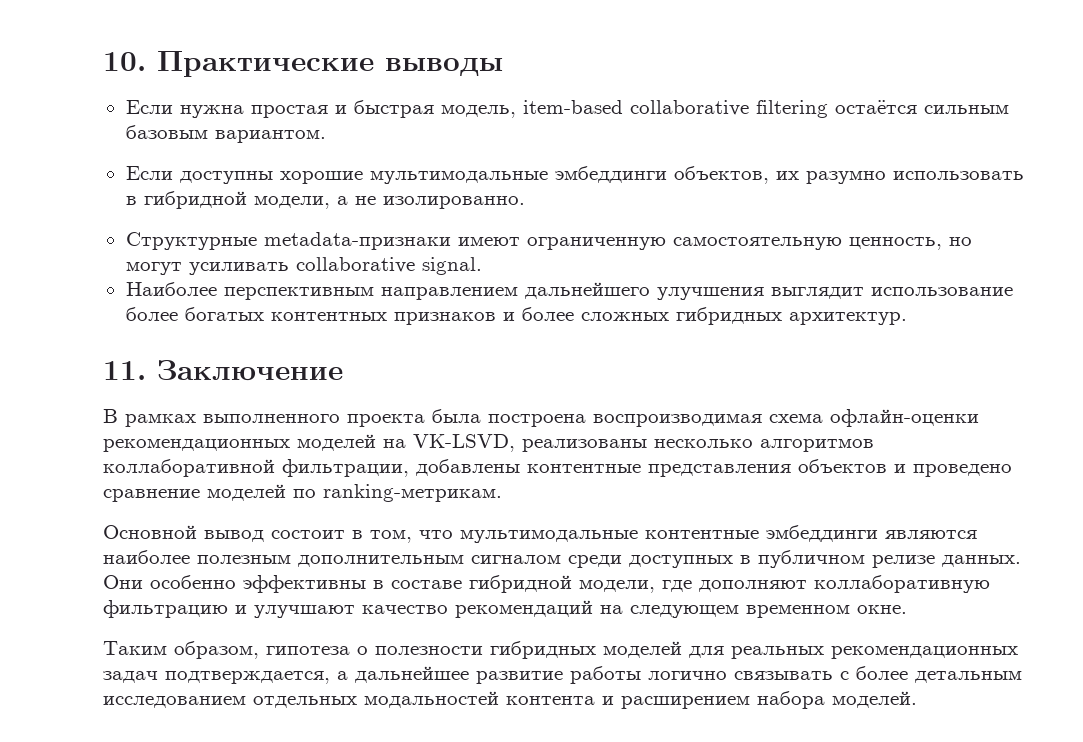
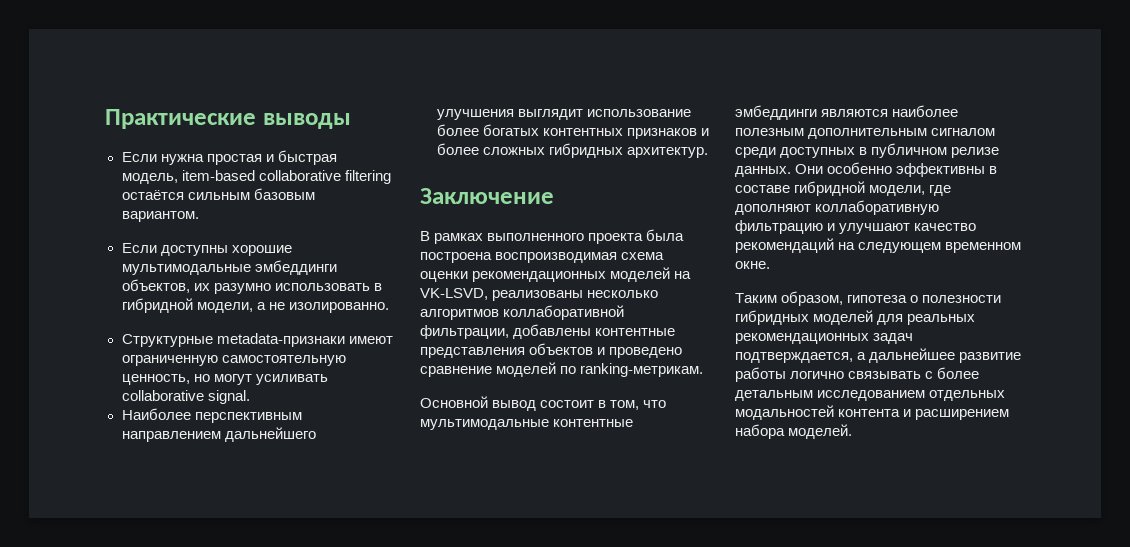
- 10. Практические выводы
+ Практические выводы
- 11. Заключение
+ Заключение
- В рамках выполненного проекта была построена воспроизводимая схема офлайн-оценки рекомендационных моделей на VK-LSVD, реализованы несколько алгоритмов коллаборативной фильтрации, добавлены контентные представления объектов и проведено сравнение моделей по ranking-метрикам.
+ В рамках выполненного проекта была построена воспроизводимая схема оценки рекомендационных моделей на VK-LSVD, реализованы несколько алгоритмов коллаборативной фильтрации, добавлены контентные представления объектов и проведено сравнение моделей по ranking-метрикам.

